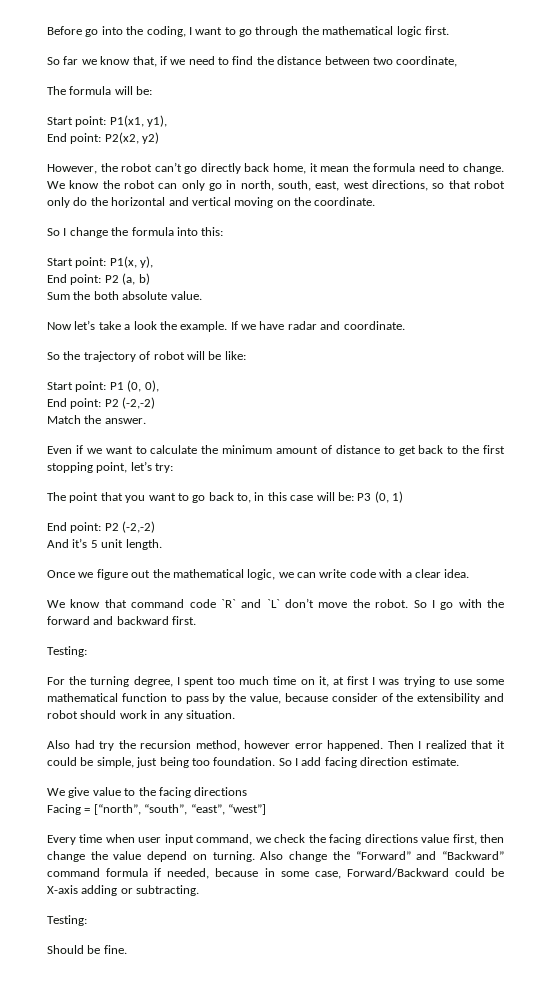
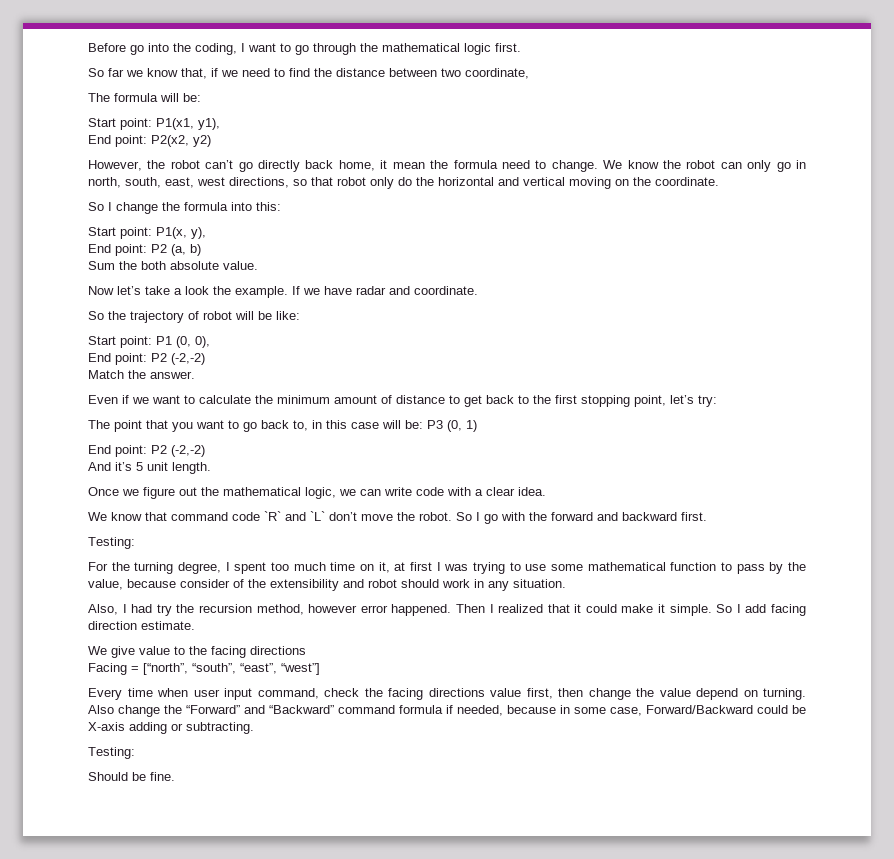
- Also had try the recursion method, however error happened.
+ Also, I had try the recursion method, however error happened.
- Then I realized that it could be simple, just being too foundation.
+ Then I realized that it could make it simple.
- Every time when user input command, we check the facing directions value first, then change the value depend on turning.
+ Every time when user input command, check the facing directions value first, then change the value depend on turning.

